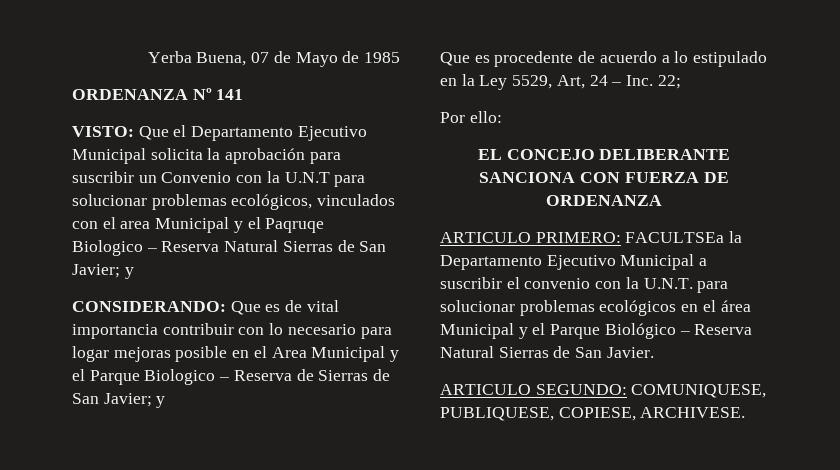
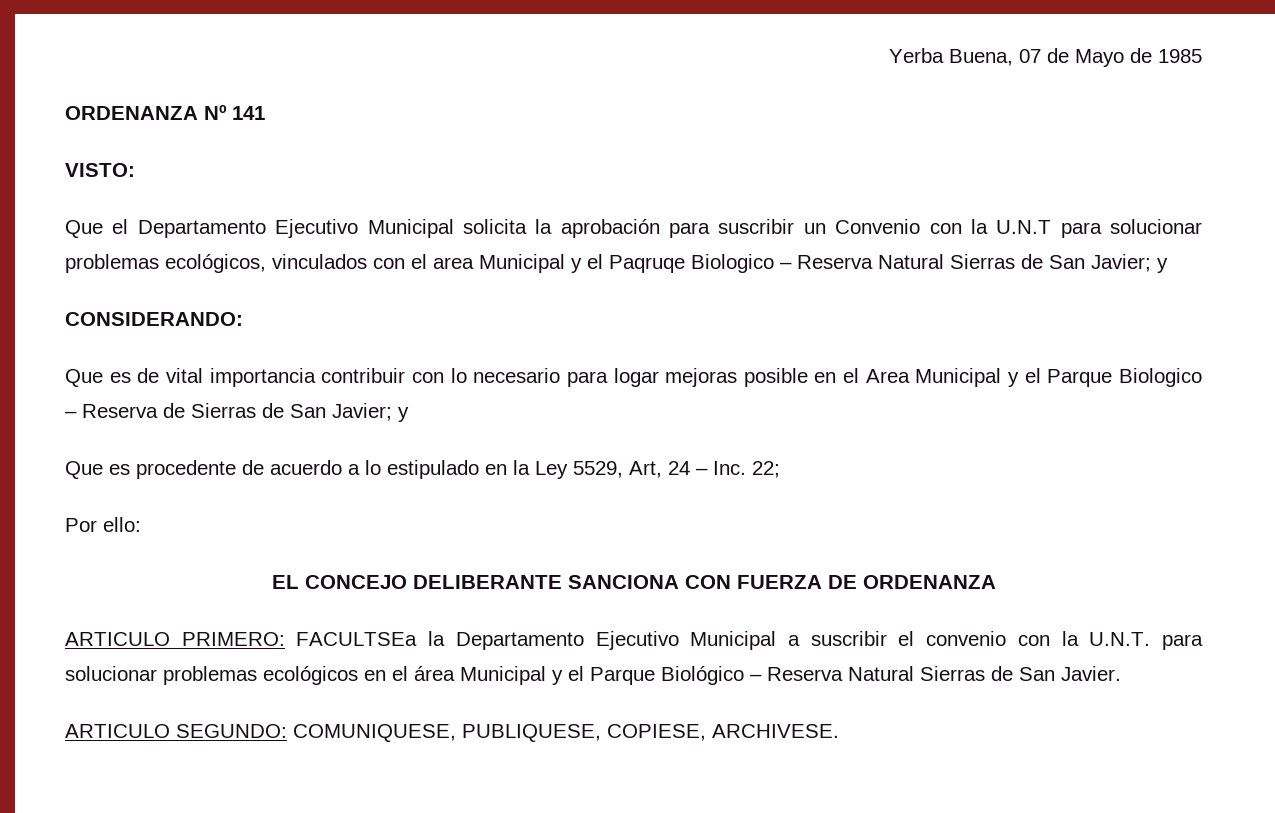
- VISTO: Que el Departamento Ejecutivo Municipal solicita la aprobación para suscribir un Convenio con la U.N.T para solucionar problemas ecológicos, vinculados con el area Municipal y el Paqruqe Biologico – Reserva Natural Sierras de San Javier; y
+ VISTO:
+ Que el Departamento Ejecutivo Municipal solicita la aprobación para suscribir un Convenio con la U.N.T para solucionar problemas ecológicos, vinculados con el area Municipal y el Paqruqe Biologico – Reserva Natural Sierras de San Javier; y
- CONSIDERANDO: Que es de vital importancia contribuir con lo necesario para logar mejoras posible en el Area Municipal y el Parque Biologico – Reserva de Sierras de San Javier; y
+ CONSIDERANDO:
+ Que es de vital importancia contribuir con lo necesario para logar mejoras posible en el Area Municipal y el Parque Biologico – Reserva de Sierras de San Javier; y

